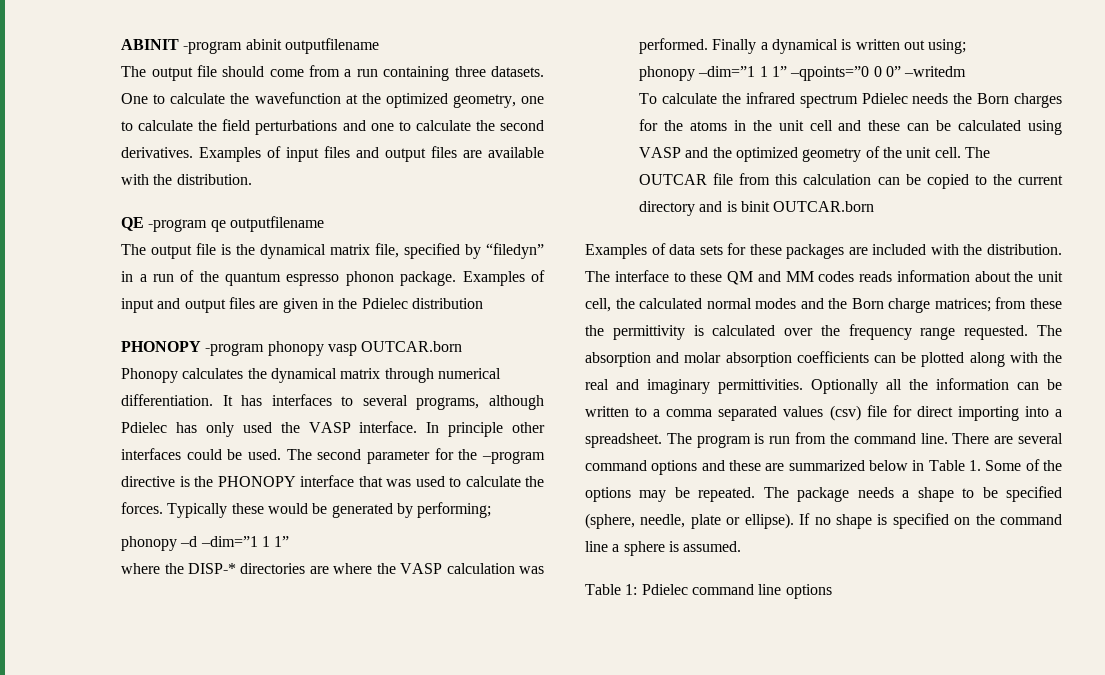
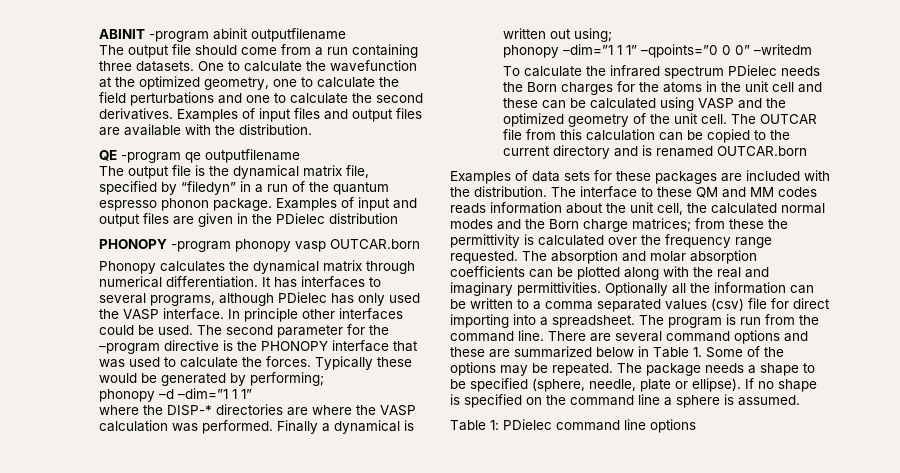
- Examples of input and output files are given in the Pdielec distribution
+ Examples of input and output files are given in the PDielec distribution
- It has interfaces to several programs, although Pdielec has only used the VASP interface.
+ It has interfaces to several programs, although PDielec has only used the VASP interface.
- To calculate the infrared spectrum Pdielec needs the Born charges for the atoms in the unit cell and these can be calculated using VASP and the optimized geometry of the unit cell.
+ To calculate the infrared spectrum PDielec needs the Born charges for the atoms in the unit cell and these can be calculated using VASP and the optimized geometry of the unit cell.
- The OUTCAR file from this calculation can be copied to the current directory and is binit OUTCAR.born
+ The OUTCAR file from this calculation can be copied to the current directory and is renamed OUTCAR.born
- Table 1: Pdielec command line options
+ Table 1: PDielec command line options

